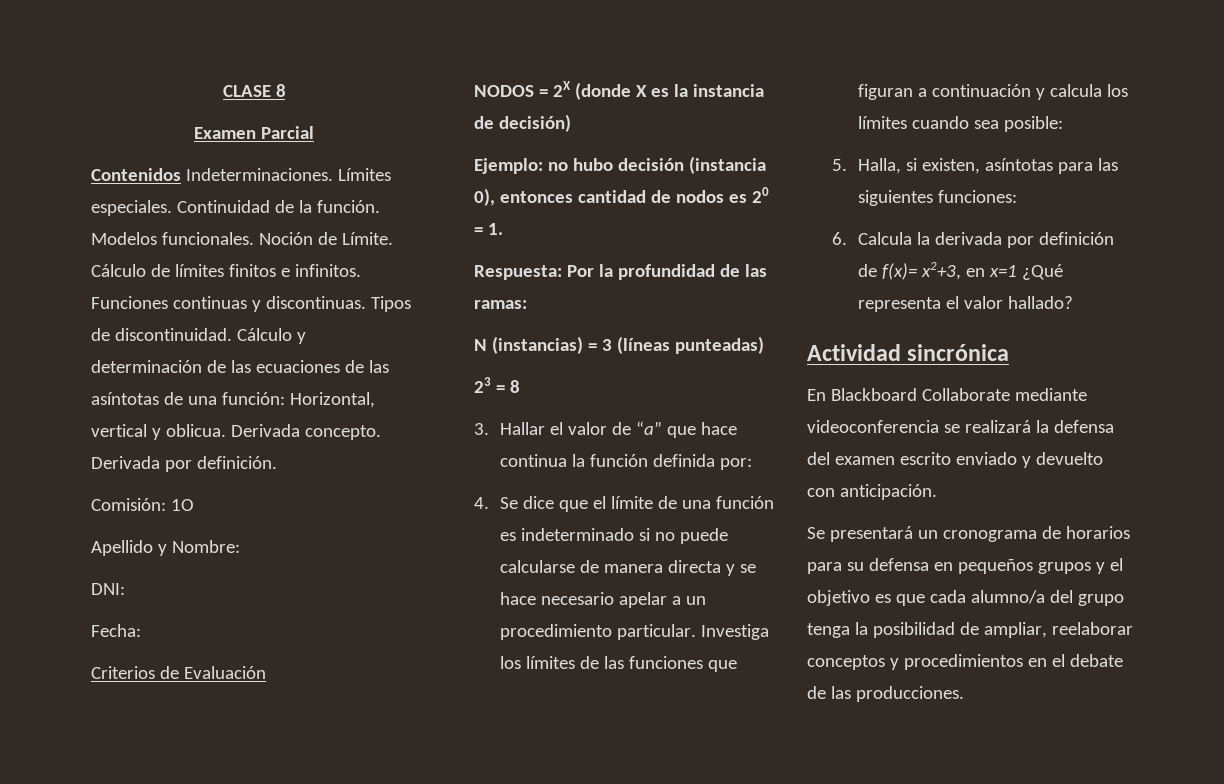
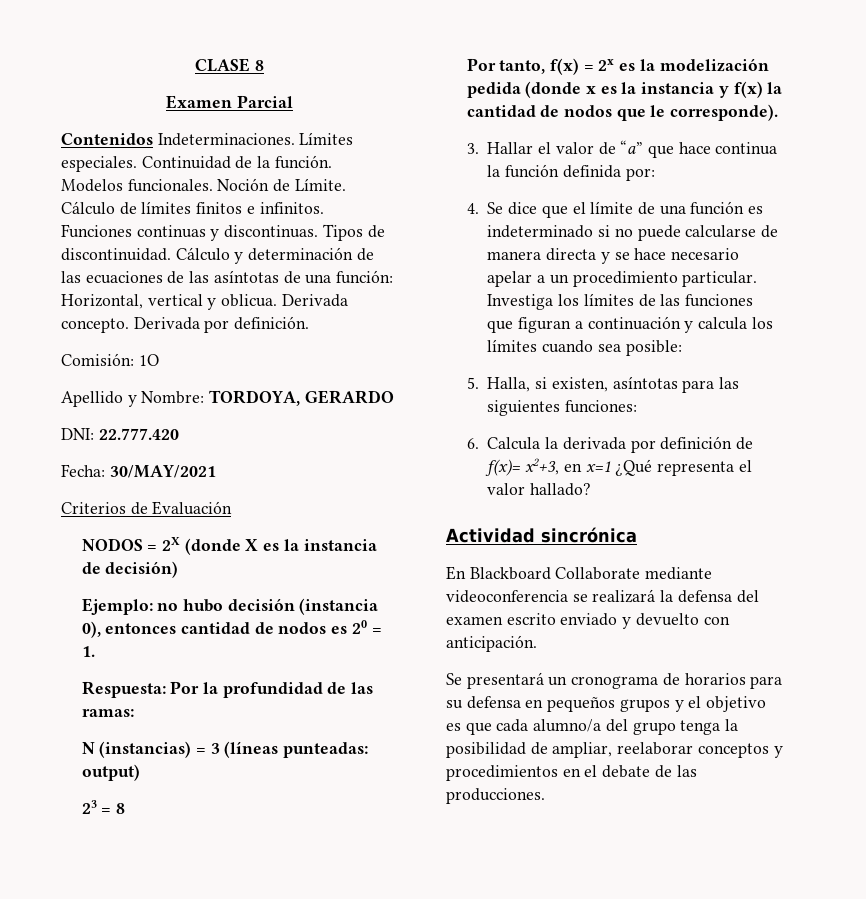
- Apellido y Nombre:
+ Apellido y Nombre: TORDOYA, GERARDO
- DNI:
+ DNI: 22.777.420
- Fecha:
+ Fecha: 30/MAY/2021
- N (instancias) = 3 (líneas punteadas)
+ N (instancias) = 3 (líneas punteadas: output)
+ Por tanto, f(x) = 2x es la modelización pedida (donde x es la instancia y f(x) la cantidad de nodos que le corresponde).

